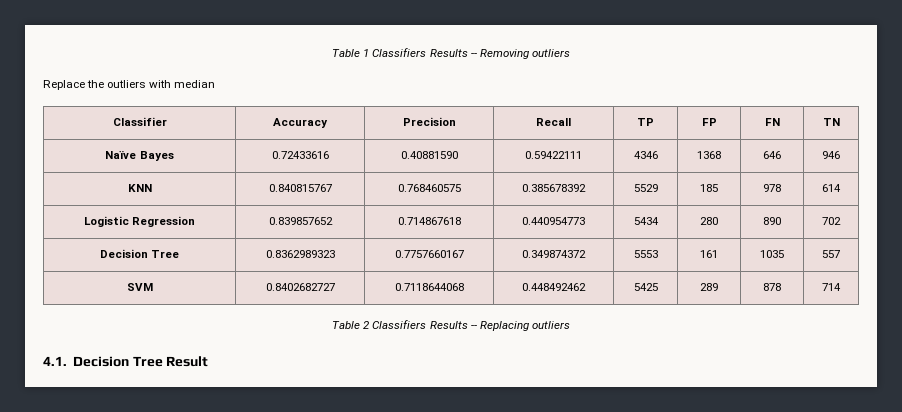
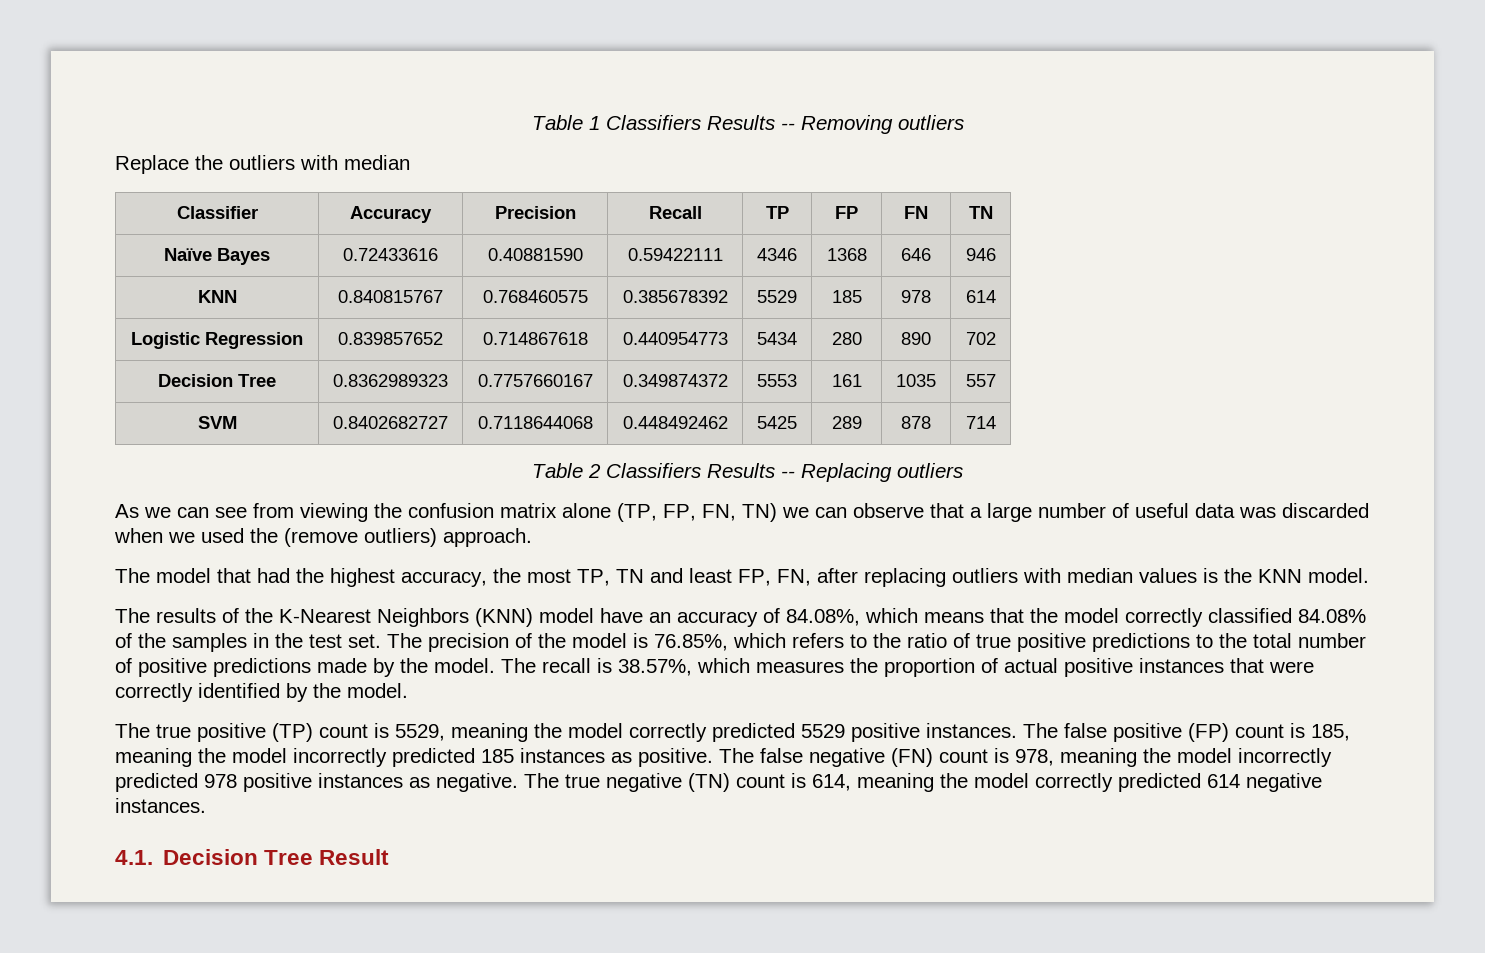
+ As we can see from viewing the confusion matrix alone (TP, FP, FN, TN) we can observe that a large number of useful data was discarded when we used the (remove outliers) approach.
+ The model that had the highest accuracy, the most TP, TN and least FP, FN, after replacing outliers with median values is the KNN model.
+ The results of the K-Nearest Neighbors (KNN) model have an accuracy of 84.08%, which means that the model correctly classified 84.08% of the samples in the test set. The precision of the model is 76.85%, which refers to the ratio of true positive predictions to the total number of positive predictions made by the model. The recall is 38.57%, which measures the proportion of actual positive instances that were correctly identified by the model.
+ The true positive (TP) count is 5529, meaning the model correctly predicted 5529 positive instances. The false positive (FP) count is 185, meaning the model incorrectly predicted 185 instances as positive. The false negative (FN) count is 978, meaning the model incorrectly predicted 978 positive instances as negative. The true negative (TN) count is 614, meaning the model correctly predicted 614 negative instances.

